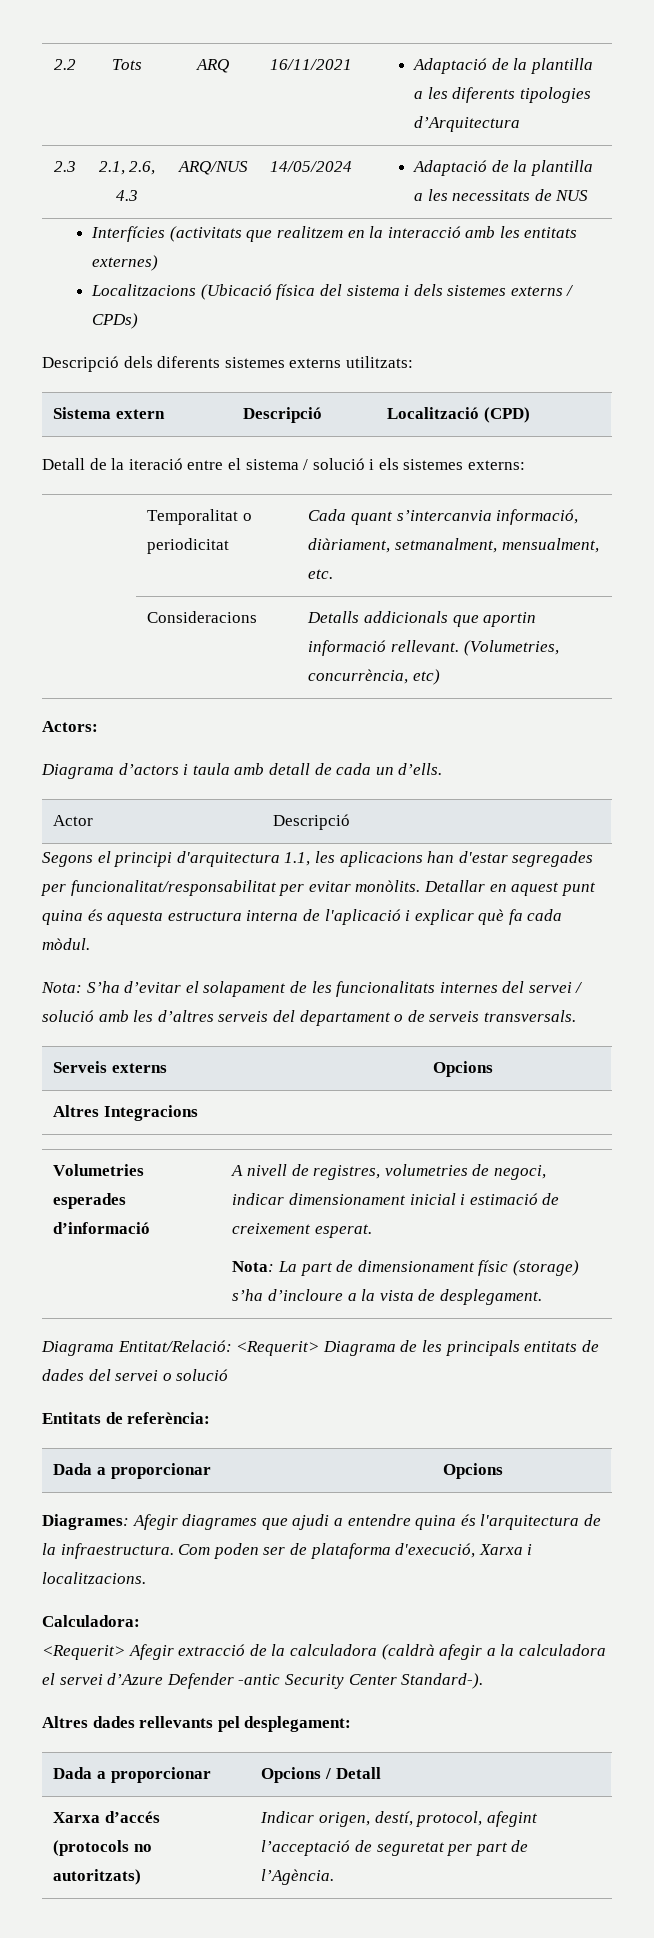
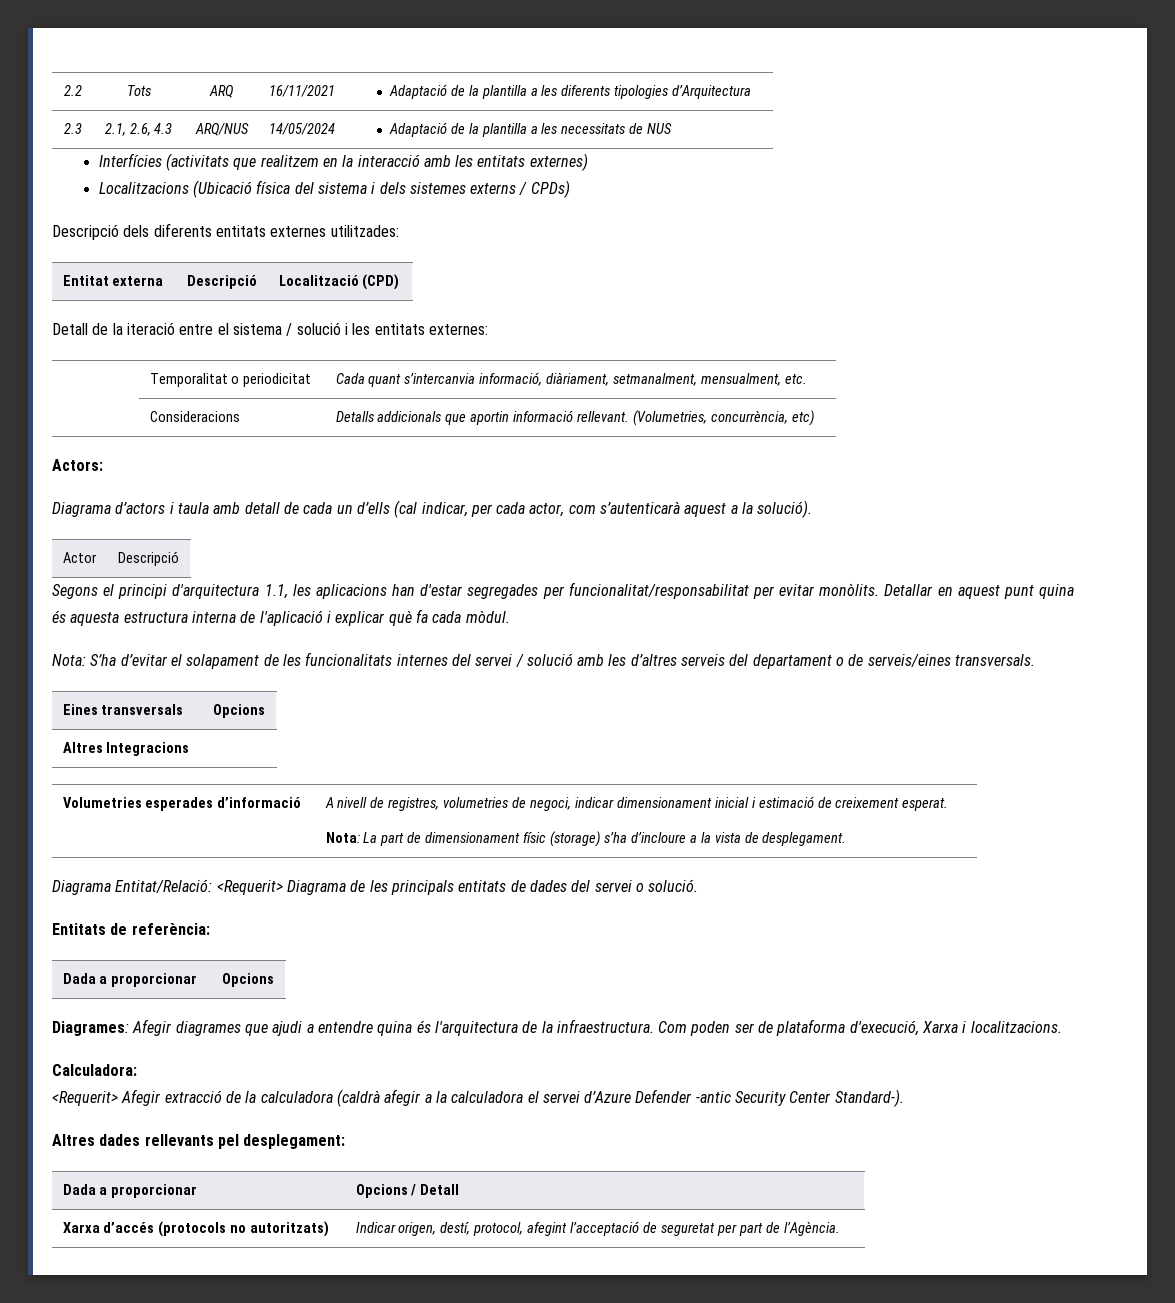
- Descripció dels diferents sistemes externs utilitzats:
- Sistema extern | Descripció | Localització (CPD)
+ Descripció dels diferents entitats externes utilitzades:
+ Entitat externa | Descripció | Localització (CPD)
- Detall de la iteració entre el sistema / solució i els sistemes externs:
+ Detall de la iteració entre el sistema / solució i les entitats externes:
- Diagrama d’actors i taula amb detall de cada un d’ells.
+ Diagrama d’actors i taula amb detall de cada un d’ells (cal indicar, per cada actor, com s’autenticarà aquest a la solució).
- Nota: S’ha d’evitar el solapament de les funcionalitats internes del servei / solució amb les d’altres serveis del departament o de serveis transversals.
+ Nota: S’ha d’evitar el solapament de les funcionalitats internes del servei / solució amb les d’altres serveis del departament o de serveis/eines transversals.
- Serveis externs | Opcions
+ Eines transversals | Opcions
- Diagrama Entitat/Relació: <Requerit> Diagrama de les principals entitats de dades del servei o solució
+ Diagrama Entitat/Relació: <Requerit> Diagrama de les principals entitats de dades del servei o solució.

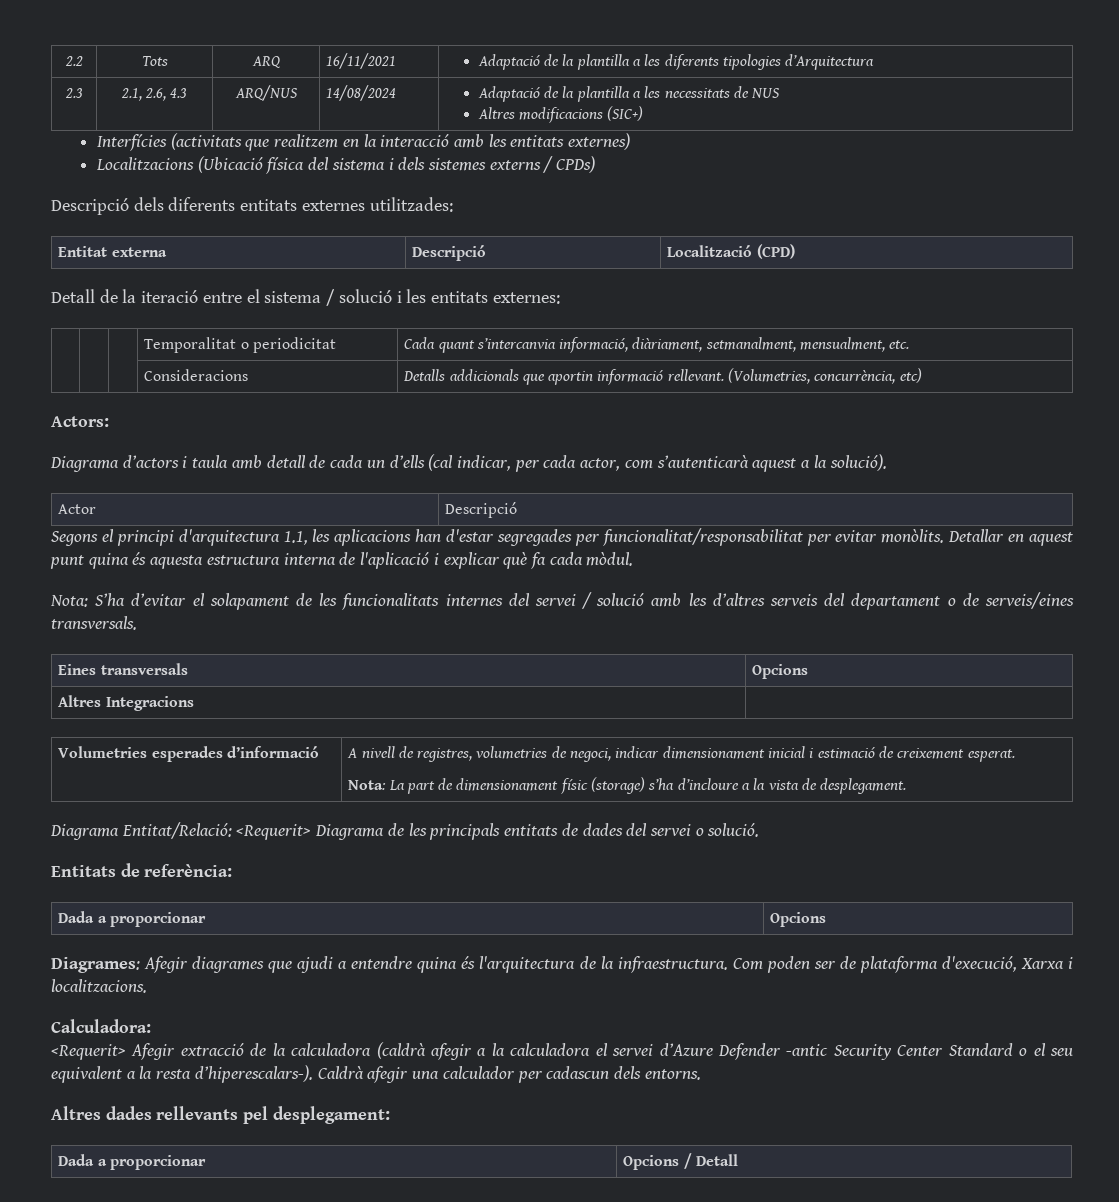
- 2.3 | 2.1, 2.6, 4.3 | ARQ/NUS | 14/05/2024 | Adaptació de la plantilla a les necessitats de NUS
+ 2.3 | 2.1, 2.6, 4.3 | ARQ/NUS | 14/08/2024 | Adaptació de la plantilla a les necessitats de NUS
+ Altres modificacions (SIC+)
- <Requerit> Afegir extracció de la calculadora (caldrà afegir a la calculadora el servei d’Azure Defender -antic Security Center Standard-).
+ <Requerit> Afegir extracció de la calculadora (caldrà afegir a la calculadora el servei d’Azure Defender -antic Security Center Standard o el seu equivalent a la resta d’hiperescalars-). Caldrà afegir una calculador per cadascun dels entorns.
- Xarxa d’accés (protocols no autoritzats) | Indicar origen, destí, protocol, afegint l’acceptació de seguretat per part de l’Agència.

